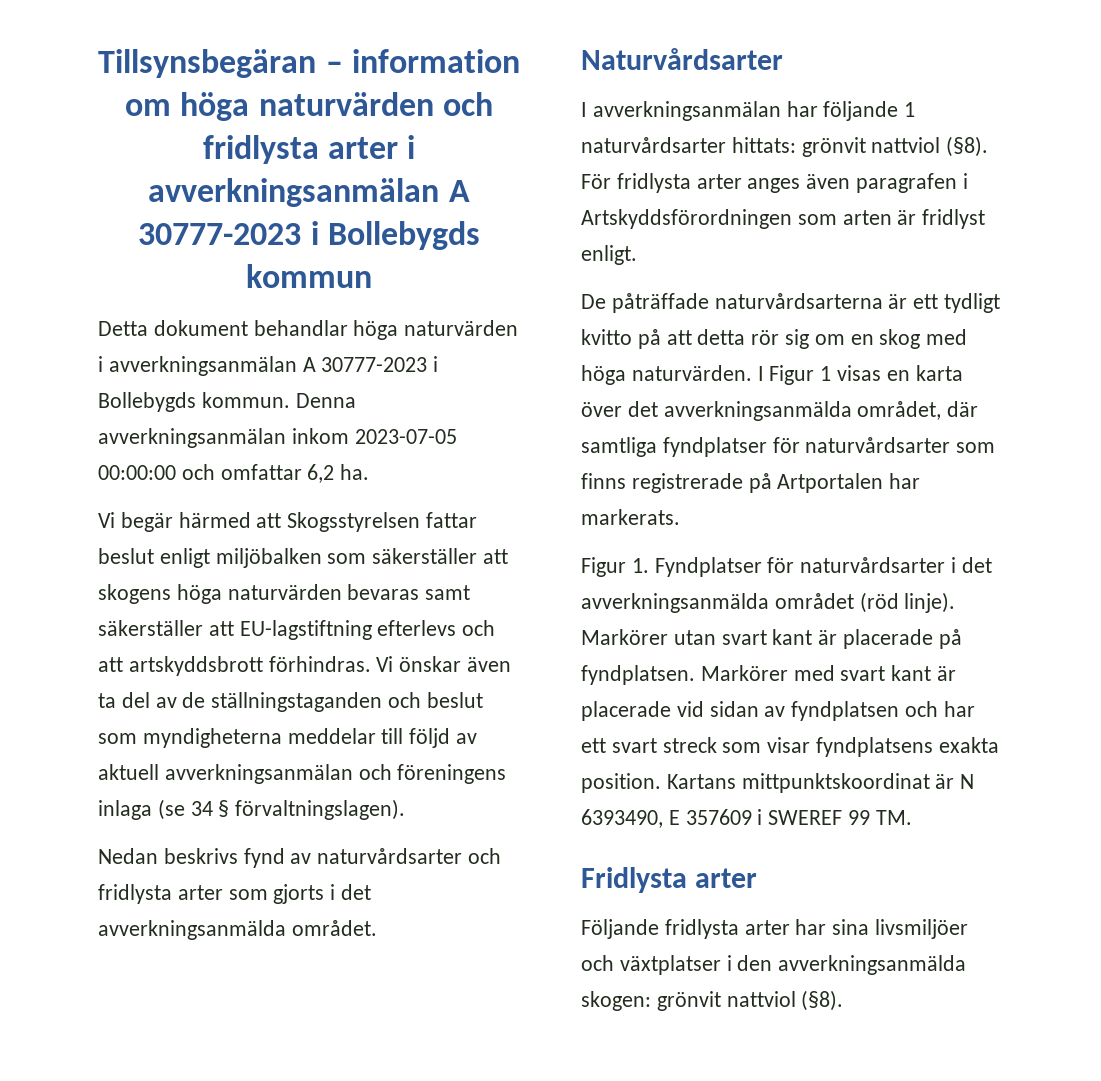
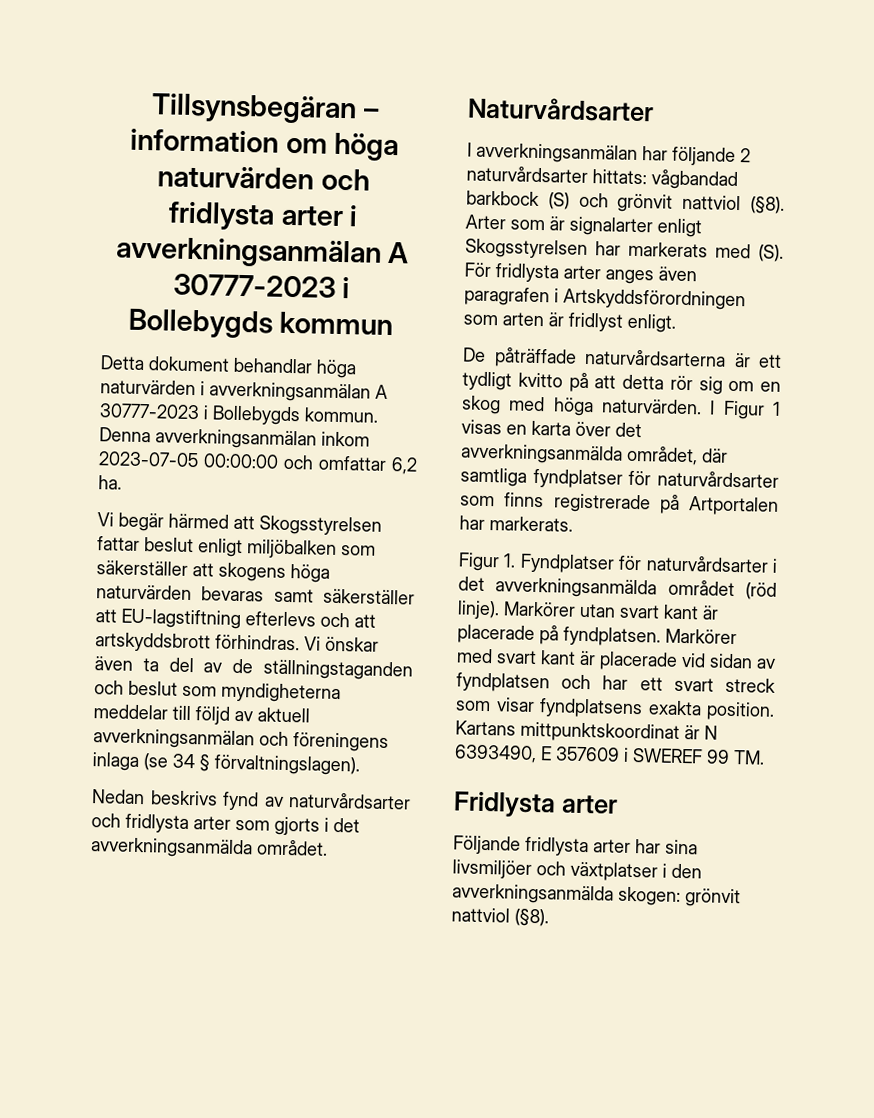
- I avverkningsanmälan har följande 1 naturvårdsarter hittats: grönvit nattviol (§8). För fridlysta arter anges även paragrafen i Artskyddsförordningen som arten är fridlyst enligt.
+ I avverkningsanmälan har följande 2 naturvårdsarter hittats: vågbandad barkbock (S) och grönvit nattviol (§8). Arter som är signalarter enligt Skogsstyrelsen har markerats med (S). För fridlysta arter anges även paragrafen i Artskyddsförordningen som arten är fridlyst enligt.

